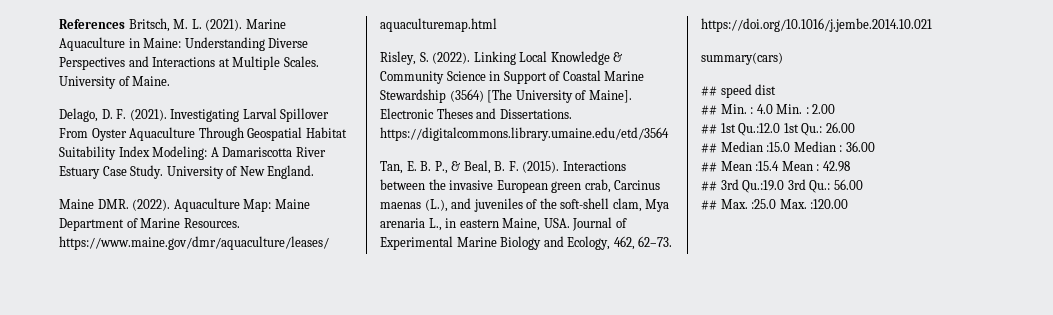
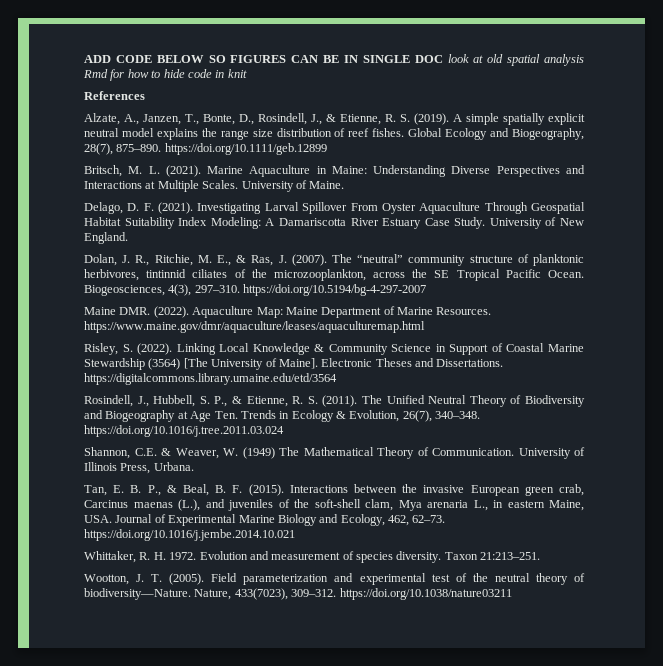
- References Britsch, M. L. (2021).
+ ADD CODE BELOW SO FIGURES CAN BE IN SINGLE DOC look at old spatial analysis Rmd for how to hide code in knit
+ References
+ Alzate, A., Janzen, T., Bonte, D., Rosindell, J., & Etienne, R. S. (2019). A simple spatially explicit neutral model explains the range size distribution of reef fishes. Global Ecology and Biogeography, 28(7), 875–890. https://doi.org/10.1111/geb.12899
+ Britsch, M. L. (2021).
+ Dolan, J. R., Ritchie, M. E., & Ras, J. (2007). The “neutral” community structure of planktonic herbivores, tintinnid ciliates of the microzooplankton, across the SE Tropical Pacific Ocean. Biogeosciences, 4(3), 297–310. https://doi.org/10.5194/bg-4-297-2007
+ Rosindell, J., Hubbell, S. P., & Etienne, R. S. (2011). The Unified Neutral Theory of Biodiversity and Biogeography at Age Ten. Trends in Ecology & Evolution, 26(7), 340–348. https://doi.org/10.1016/j.tree.2011.03.024
+ Shannon, C.E. & Weaver, W. (1949) The Mathematical Theory of Communication. University of Illinois Press, Urbana.
- summary(cars)
- ## speed dist
- ## Min. : 4.0 Min. : 2.00
- ## 1st Qu.:12.0 1st Qu.: 26.00
- ## Median :15.0 Median : 36.00
- ## Mean :15.4 Mean : 42.98
- ## 3rd Qu.:19.0 3rd Qu.: 56.00
- ## Max. :25.0 Max. :120.00
+ Whittaker, R. H. 1972. Evolution and measurement of species diversity. Taxon 21:213–251.
+ Wootton, J. T. (2005). Field parameterization and experimental test of the neutral theory of biodiversity—Nature. Nature, 433(7023), 309–312. https://doi.org/10.1038/nature03211

